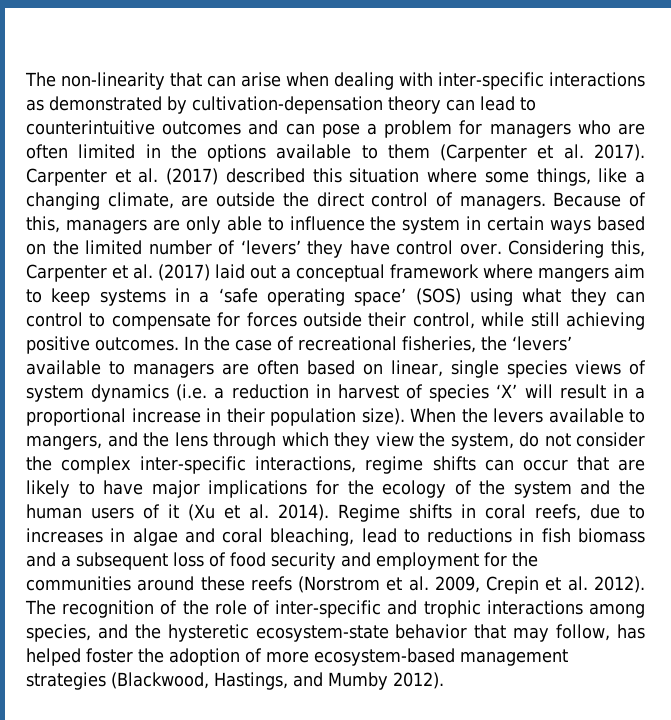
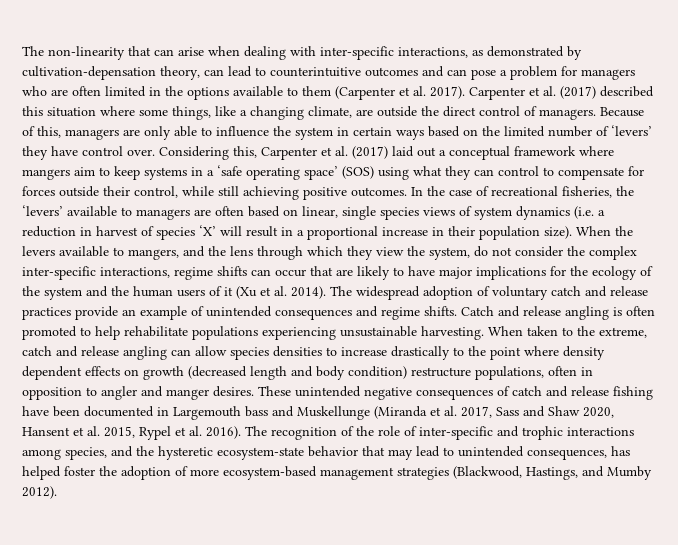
- The non-linearity that can arise when dealing with inter-specific interactions as demonstrated by cultivation-depensation theory can lead to counterintuitive outcomes and can pose a problem for managers who are often limited in the options available to them (Carpenter et al. 2017).
+ The non-linearity that can arise when dealing with inter-specific interactions, as demonstrated by cultivation-depensation theory, can lead to counterintuitive outcomes and can pose a problem for managers who are often limited in the options available to them (Carpenter et al. 2017).
- Regime shifts in coral reefs, due to increases in algae and coral bleaching, lead to reductions in fish biomass and a subsequent loss of food security and employment for the communities around these reefs (Norstrom et al. 2009, Crepin et al. 2012).
+ The widespread adoption of voluntary catch and release practices provide an example of unintended consequences and regime shifts. Catch and release angling is often promoted to help rehabilitate populations experiencing unsustainable harvesting. When taken to the extreme, catch and release angling can allow species densities to increase drastically to the point where density dependent effects on growth (decreased length and body condition) restructure populations, often in opposition to angler and manger desires. These unintended negative consequences of catch and release fishing have been documented in Largemouth bass and Muskellunge (Miranda et al. 2017, Sass and Shaw 2020, Hansent et al. 2015, Rypel et al. 2016).
- The recognition of the role of inter-specific and trophic interactions among species, and the hysteretic ecosystem-state behavior that may follow, has helped foster the adoption of more ecosystem-based management strategies (Blackwood, Hastings, and Mumby 2012).
+ The recognition of the role of inter-specific and trophic interactions among species, and the hysteretic ecosystem-state behavior that may lead to unintended consequences, has helped foster the adoption of more ecosystem-based management strategies (Blackwood, Hastings, and Mumby 2012).

